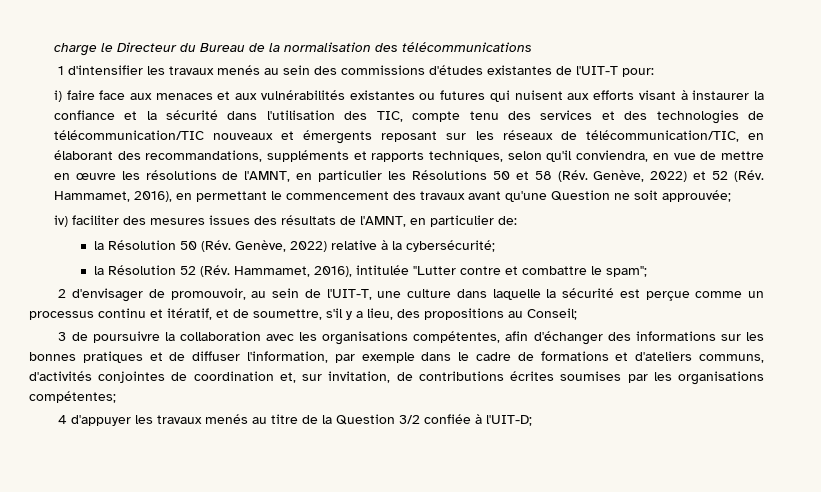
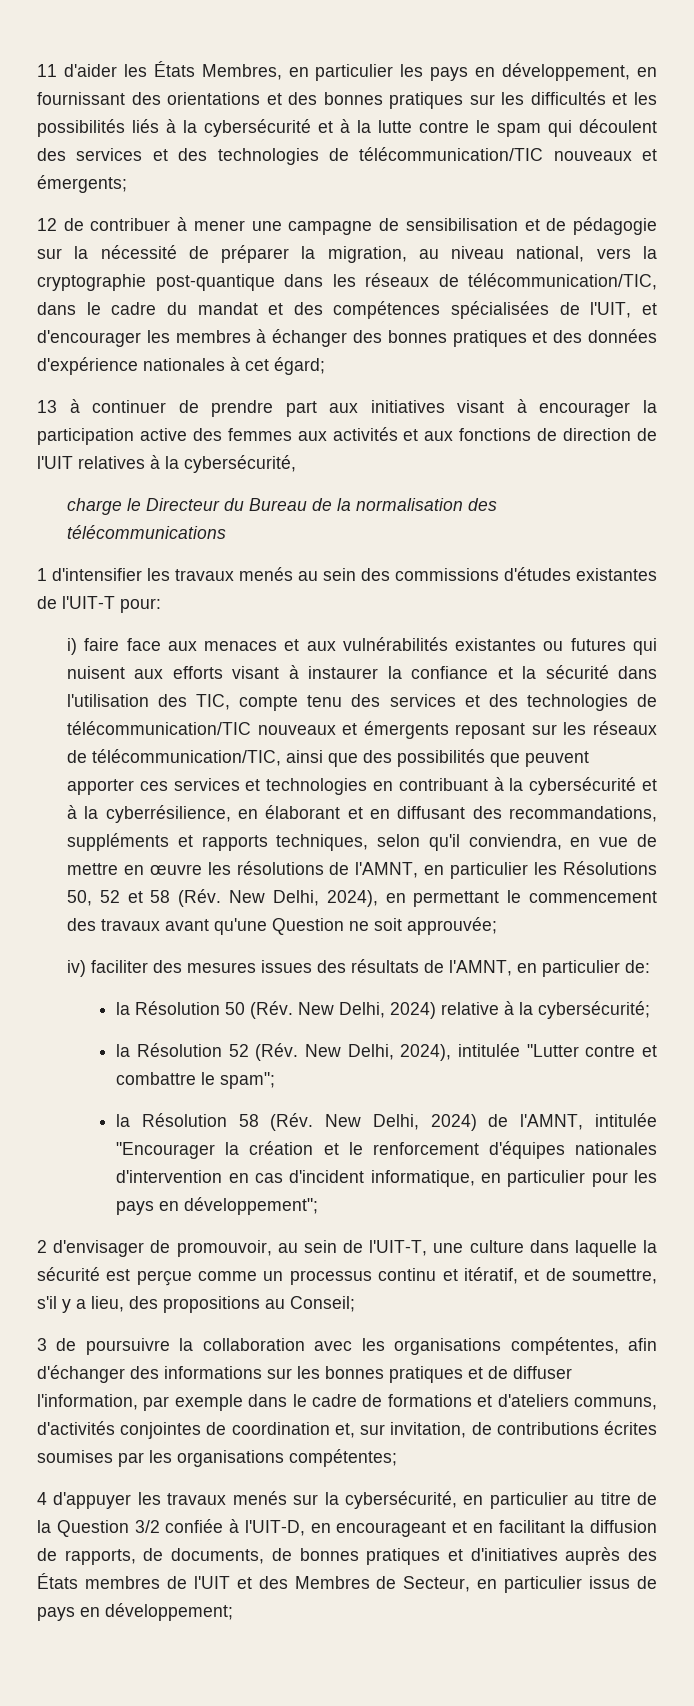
+ 11 d'aider les États Membres, en particulier les pays en développement, en fournissant des orientations et des bonnes pratiques sur les difficultés et les possibilités liés à la cybersécurité et à la lutte contre le spam qui découlent des services et des technologies de télécommunication/TIC nouveaux et émergents;
+ 12 de contribuer à mener une campagne de sensibilisation et de pédagogie sur la nécessité de préparer la migration, au niveau national, vers la cryptographie post-quantique dans les réseaux de télécommunication/TIC, dans le cadre du mandat et des compétences spécialisées de l'UIT, et d'encourager les membres à échanger des bonnes pratiques et des données d'expérience nationales à cet égard;
+ 13 à continuer de prendre part aux initiatives visant à encourager la participation active des femmes aux activités et aux fonctions de direction de l'UIT relatives à la cybersécurité,
- i) faire face aux menaces et aux vulnérabilités existantes ou futures qui nuisent aux efforts visant à instaurer la confiance et la sécurité dans l'utilisation des TIC, compte tenu des services et des technologies de télécommunication/TIC nouveaux et émergents reposant sur les réseaux de télécommunication/TIC, en élaborant des recommandations, suppléments et rapports techniques, selon qu'il conviendra, en vue de mettre en œuvre les résolutions de l'AMNT, en particulier les Résolutions 50 et 58 (Rév. Genève, 2022) et 52 (Rév. Hammamet, 2016), en permettant le commencement des travaux avant qu'une Question ne soit approuvée;
+ i) faire face aux menaces et aux vulnérabilités existantes ou futures qui nuisent aux efforts visant à instaurer la confiance et la sécurité dans l'utilisation des TIC, compte tenu des services et des technologies de télécommunication/TIC nouveaux et émergents reposant sur les réseaux de télécommunication/TIC, ainsi que des possibilités que peuvent apporter ces services et technologies en contribuant à la cybersécurité et à la cyberrésilience, en élaborant et en diffusant des recommandations, suppléments et rapports techniques, selon qu'il conviendra, en vue de mettre en œuvre les résolutions de l'AMNT, en particulier les Résolutions 50, 52 et 58 (Rév. New Delhi, 2024), en permettant le commencement des travaux avant qu'une Question ne soit approuvée;
- la Résolution 50 (Rév. Genève, 2022) relative à la cybersécurité;
+ la Résolution 50 (Rév. New Delhi, 2024) relative à la cybersécurité;
- la Résolution 52 (Rév. Hammamet, 2016), intitulée "Lutter contre et combattre le spam";
+ la Résolution 52 (Rév. New Delhi, 2024), intitulée "Lutter contre et combattre le spam";
+ la Résolution 58 (Rév. New Delhi, 2024) de l'AMNT, intitulée "Encourager la création et le renforcement d'équipes nationales d'intervention en cas d'incident informatique, en particulier pour les pays en développement";
- 4 d'appuyer les travaux menés au titre de la Question 3/2 confiée à l'UIT-D;
+ 4 d'appuyer les travaux menés sur la cybersécurité, en particulier au titre de la Question 3/2 confiée à l'UIT-D, en encourageant et en facilitant la diffusion de rapports, de documents, de bonnes pratiques et d'initiatives auprès des États membres de l'UIT et des Membres de Secteur, en particulier issus de pays en développement;

